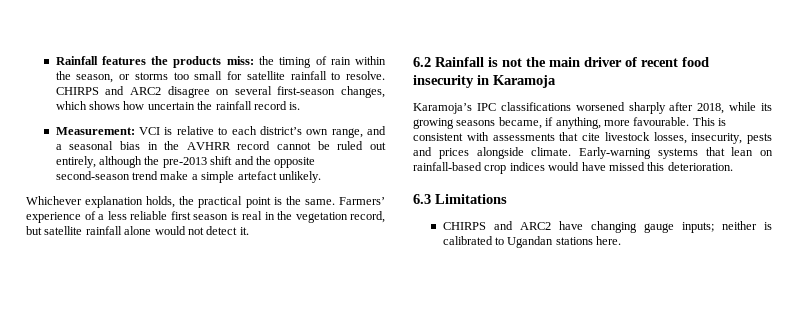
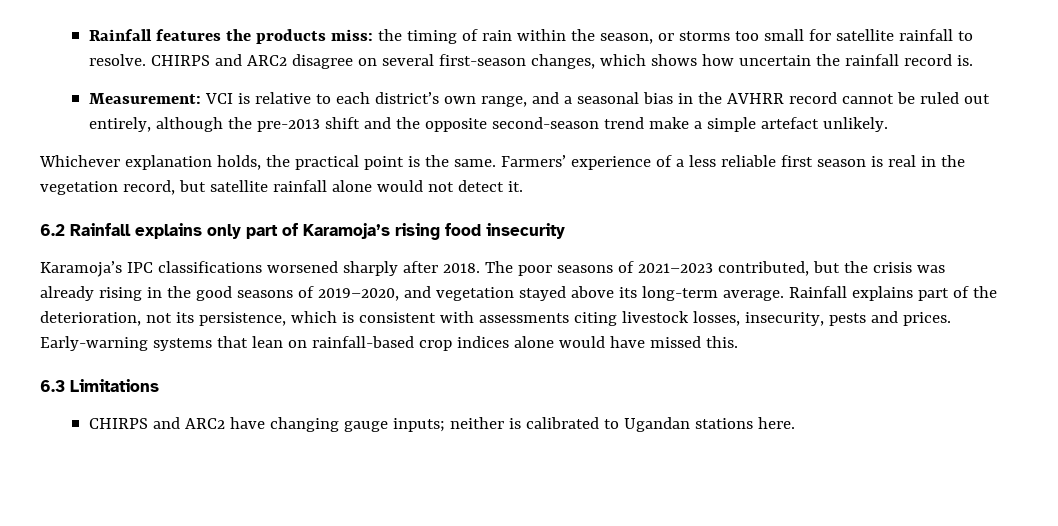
- 6.2 Rainfall is not the main driver of recent food insecurity in Karamoja
+ 6.2 Rainfall explains only part of Karamoja’s rising food insecurity
- Karamoja’s IPC classifications worsened sharply after 2018, while its growing seasons became, if anything, more favourable. This is consistent with assessments that cite livestock losses, insecurity, pests and prices alongside climate.
+ Karamoja’s IPC classifications worsened sharply after 2018. The poor seasons of 2021–2023 contributed, but the crisis was already rising in the good seasons of 2019–2020, and vegetation stayed above its long-term average. Rainfall explains part of the deterioration, not its persistence, which is consistent with assessments citing livestock losses, insecurity, pests and prices.
- Early-warning systems that lean on rainfall-based crop indices would have missed this deterioration.
+ Early-warning systems that lean on rainfall-based crop indices alone would have missed this.

